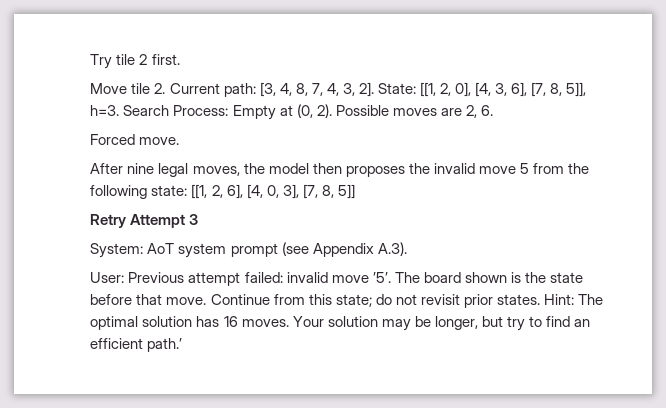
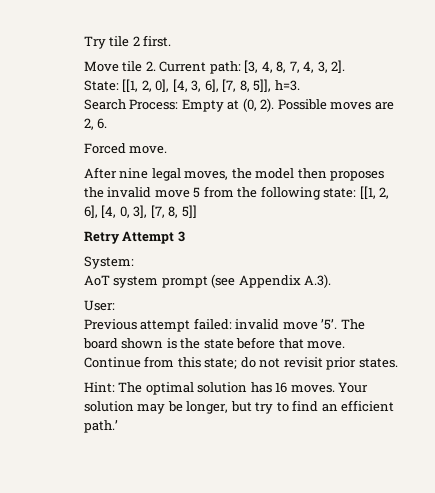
- Move tile 2. Current path: [3, 4, 8, 7, 4, 3, 2]. State: [[1, 2, 0], [4, 3, 6], [7, 8, 5]], h=3. Search Process: Empty at (0, 2).
+ Move tile 2. Current path: [3, 4, 8, 7, 4, 3, 2].
+ State: [[1, 2, 0], [4, 3, 6], [7, 8, 5]], h=3.
+ Search Process: Empty at (0, 2).
- System: AoT system prompt (see Appendix A.3).
+ System:
+ AoT system prompt (see Appendix A.3).
- User: Previous attempt failed: invalid move ’5’.
+ User:
+ Previous attempt failed: invalid move ’5’.
- Continue from this state; do not revisit prior states. Hint: The optimal solution has 16 moves.
+ Continue from this state; do not revisit prior states.
+ Hint: The optimal solution has 16 moves.

